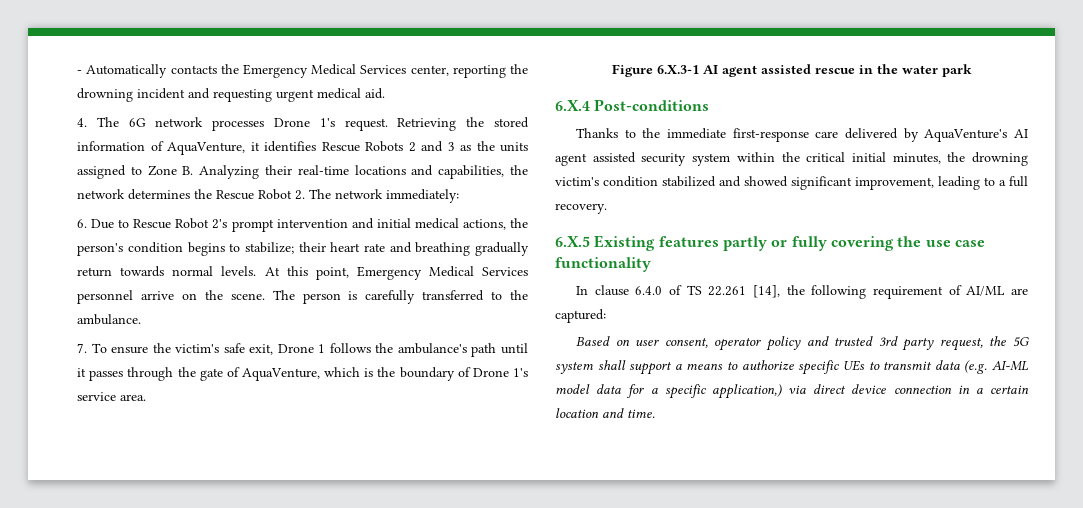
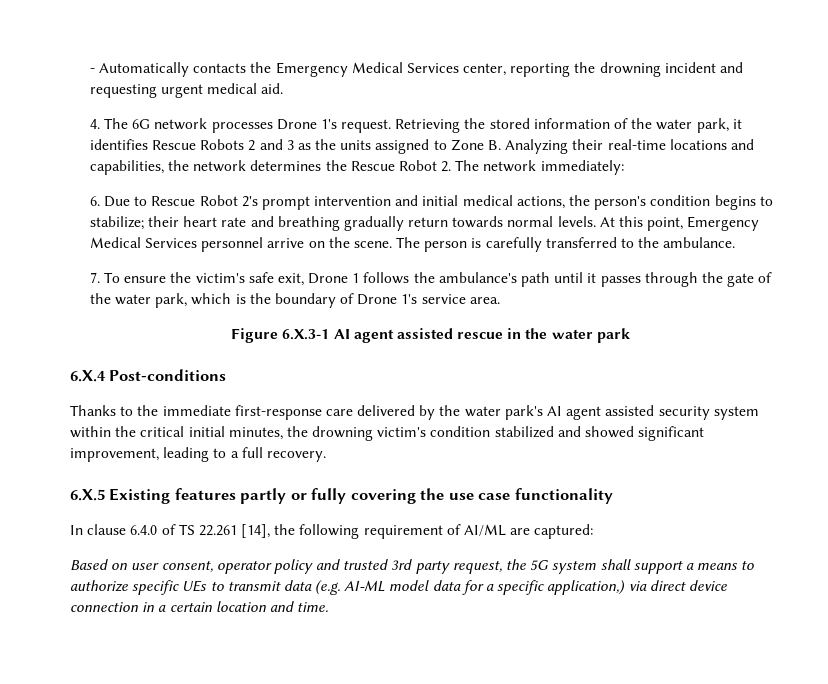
- Retrieving the stored information of AquaVenture, it identifies Rescue Robots 2 and 3 as the units assigned to Zone B. Analyzing their real-time locations and capabilities, the network determines the Rescue Robot 2. The network immediately:
+ Retrieving the stored information of the water park, it identifies Rescue Robots 2 and 3 as the units assigned to Zone B. Analyzing their real-time locations and capabilities, the network determines the Rescue Robot 2. The network immediately:
- 7. To ensure the victim's safe exit, Drone 1 follows the ambulance's path until it passes through the gate of AquaVenture, which is the boundary of Drone 1's service area.
+ 7. To ensure the victim's safe exit, Drone 1 follows the ambulance's path until it passes through the gate of the water park, which is the boundary of Drone 1's service area.
- Thanks to the immediate first-response care delivered by AquaVenture's AI agent assisted security system within the critical initial minutes, the drowning victim's condition stabilized and showed significant improvement, leading to a full recovery.
+ Thanks to the immediate first-response care delivered by the water park's AI agent assisted security system within the critical initial minutes, the drowning victim's condition stabilized and showed significant improvement, leading to a full recovery.

